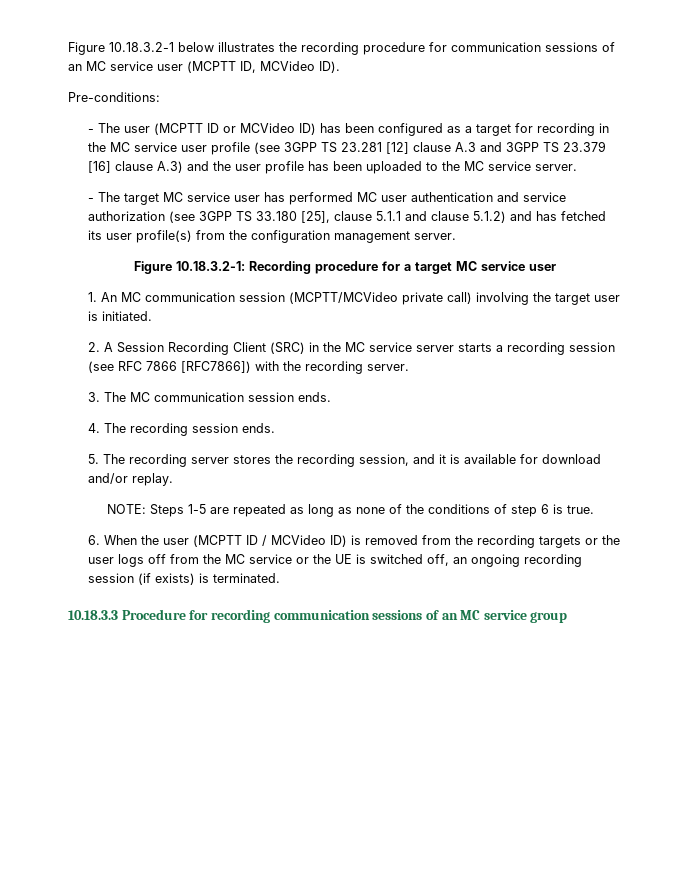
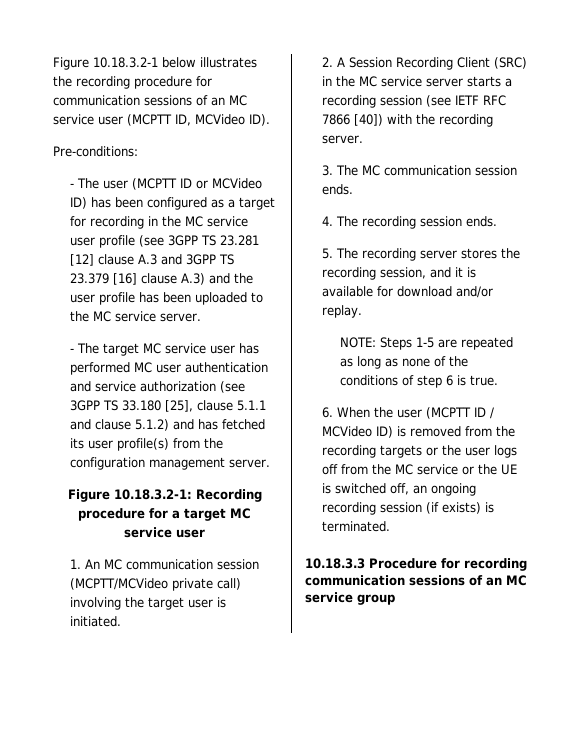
- 2. A Session Recording Client (SRC) in the MC service server starts a recording session (see RFC 7866 [RFC7866]) with the recording server.
+ 2. A Session Recording Client (SRC) in the MC service server starts a recording session (see IETF RFC 7866 [40]) with the recording server.

